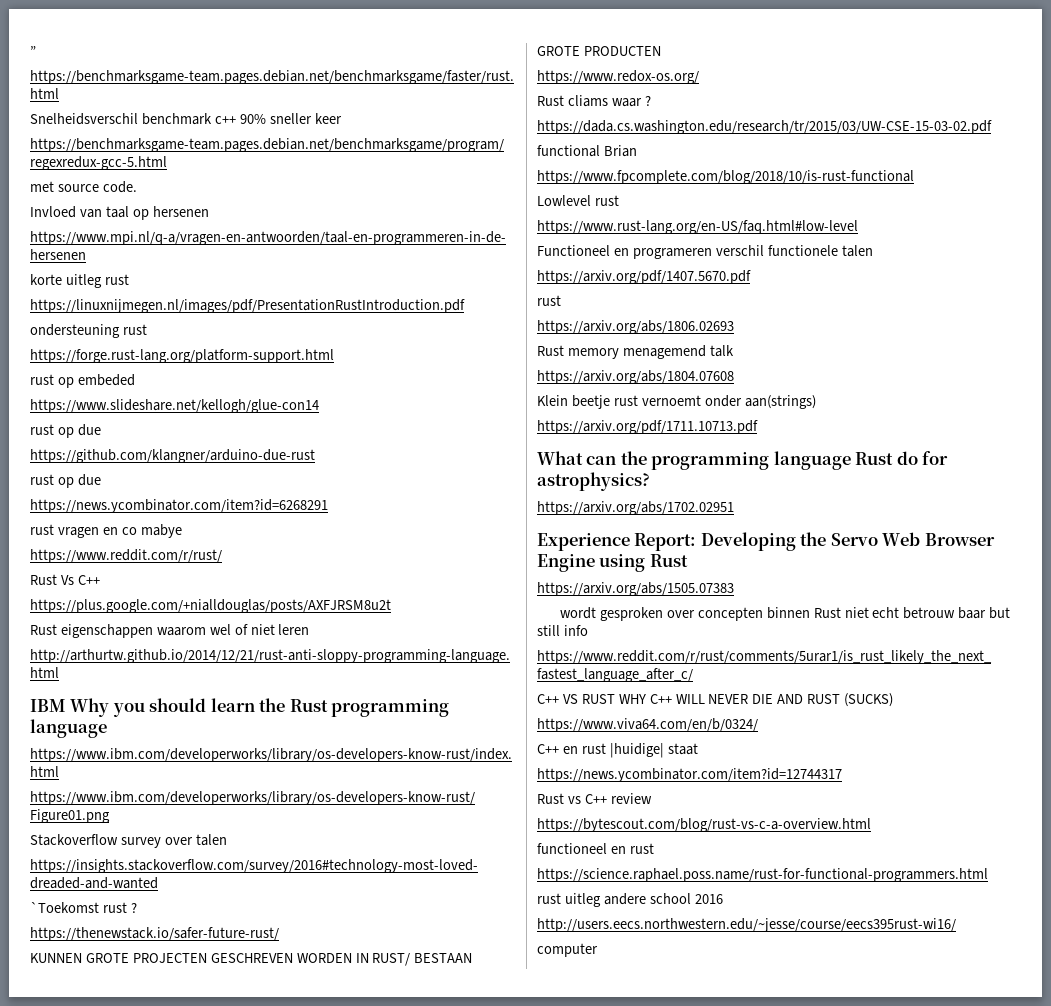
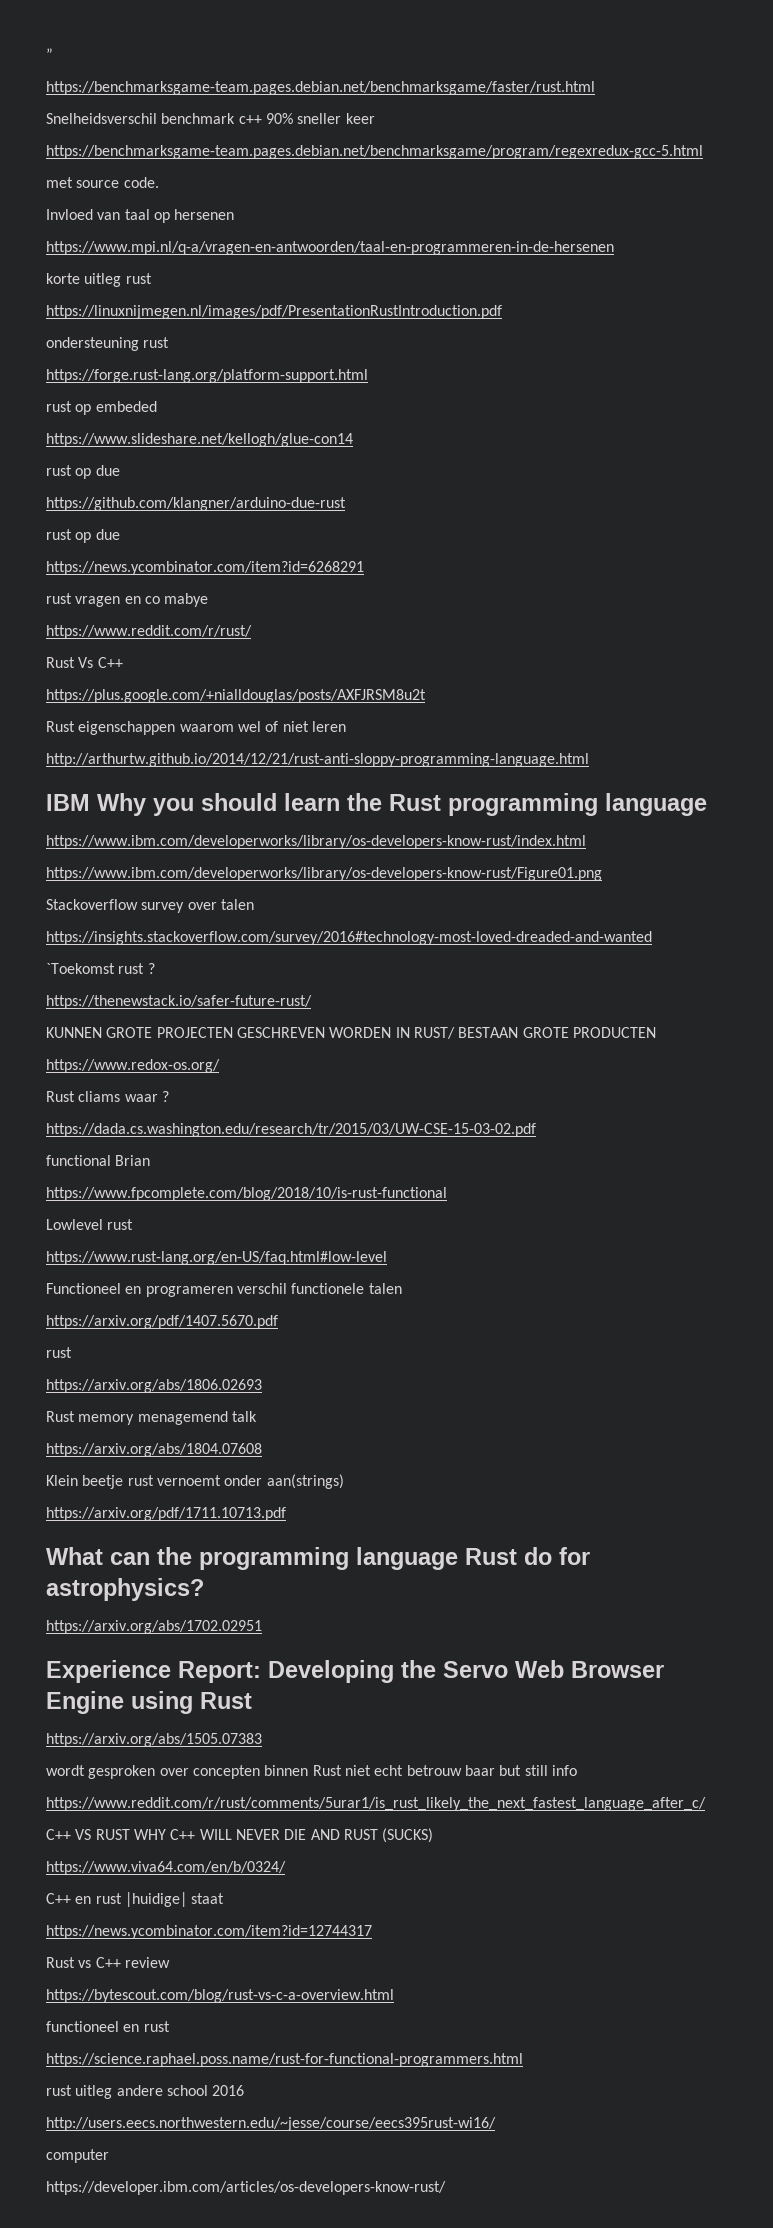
+ https://developer.ibm.com/articles/os-developers-know-rust/

